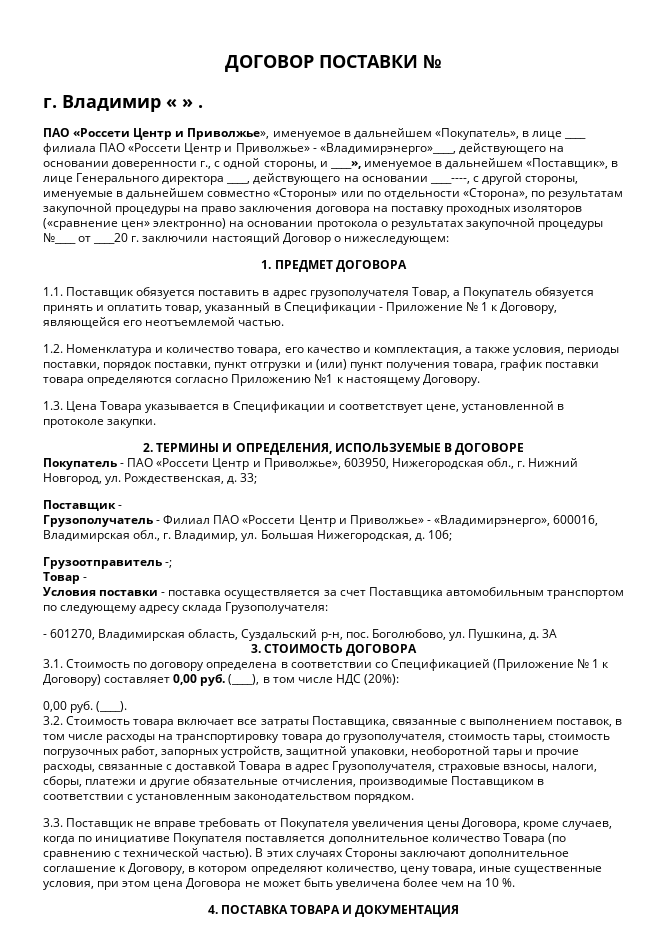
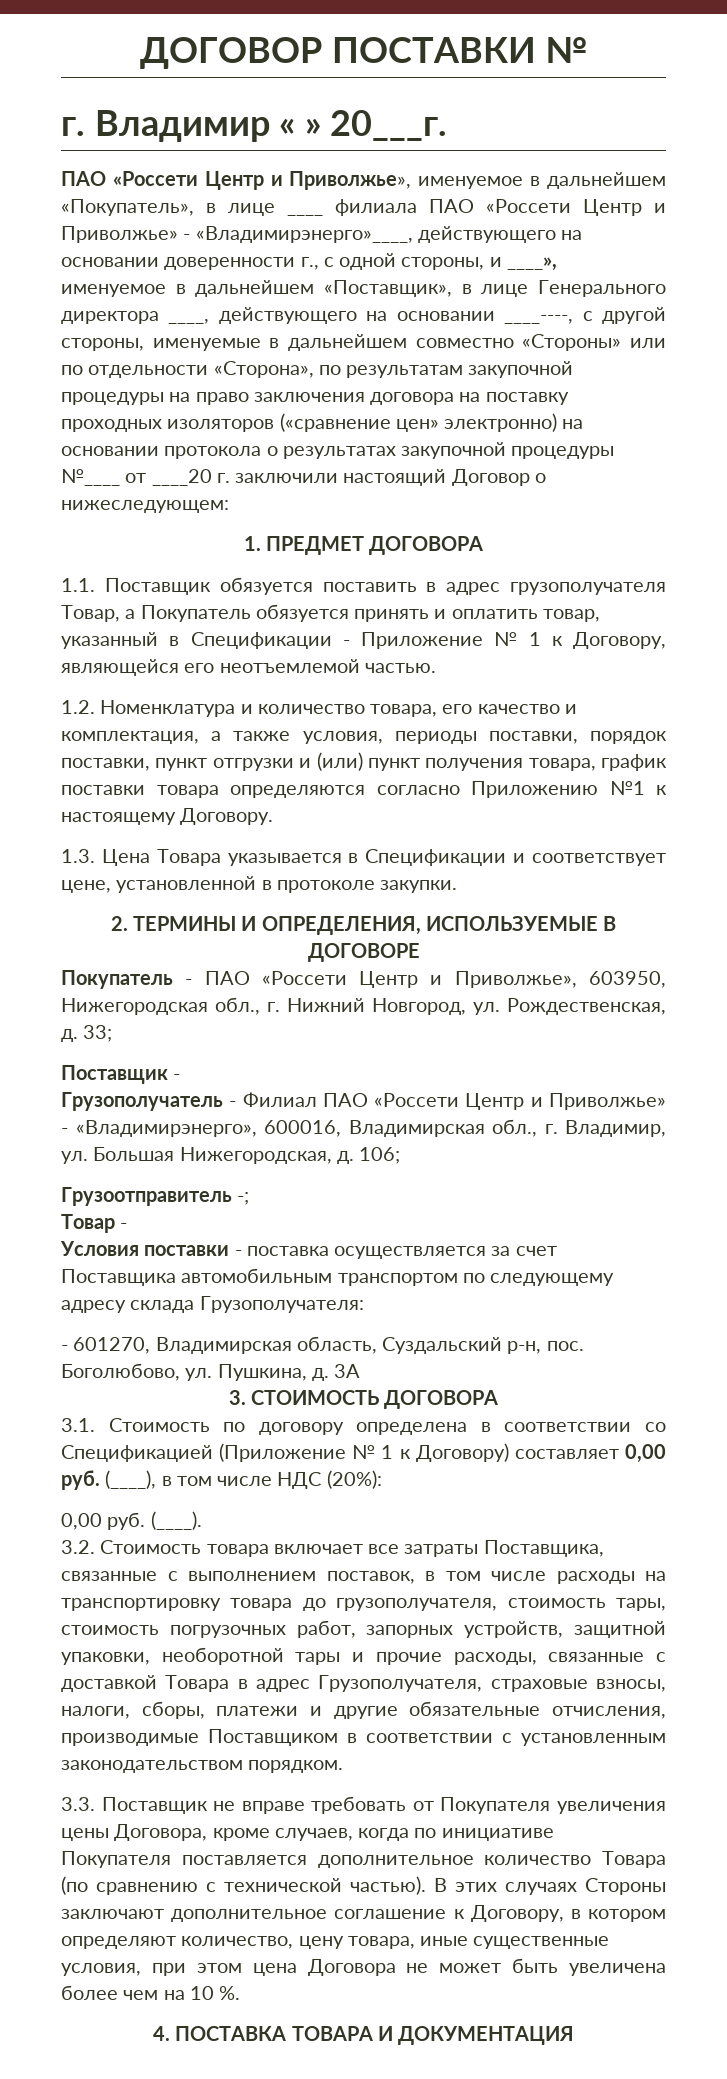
- г. Владимир « » .
+ г. Владимир « » 20___г.

